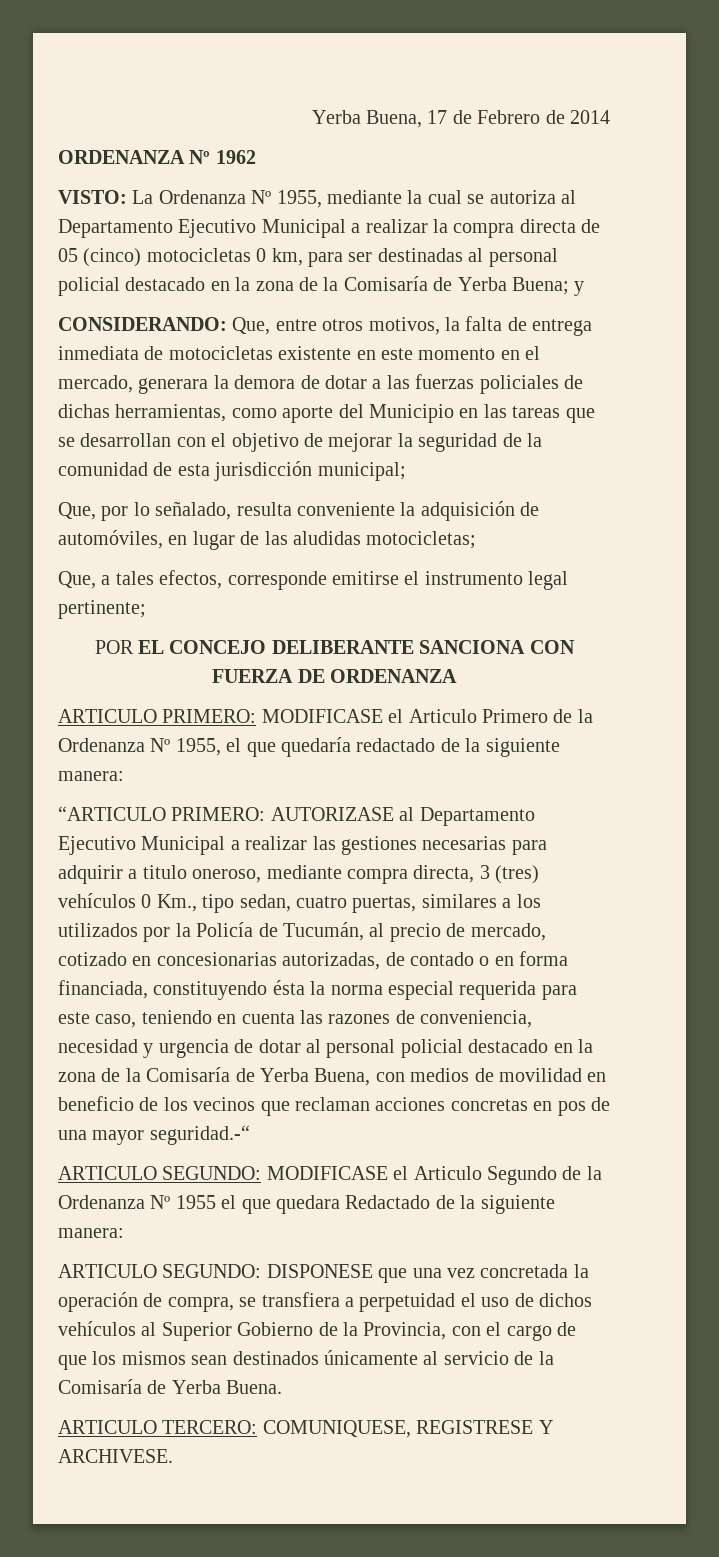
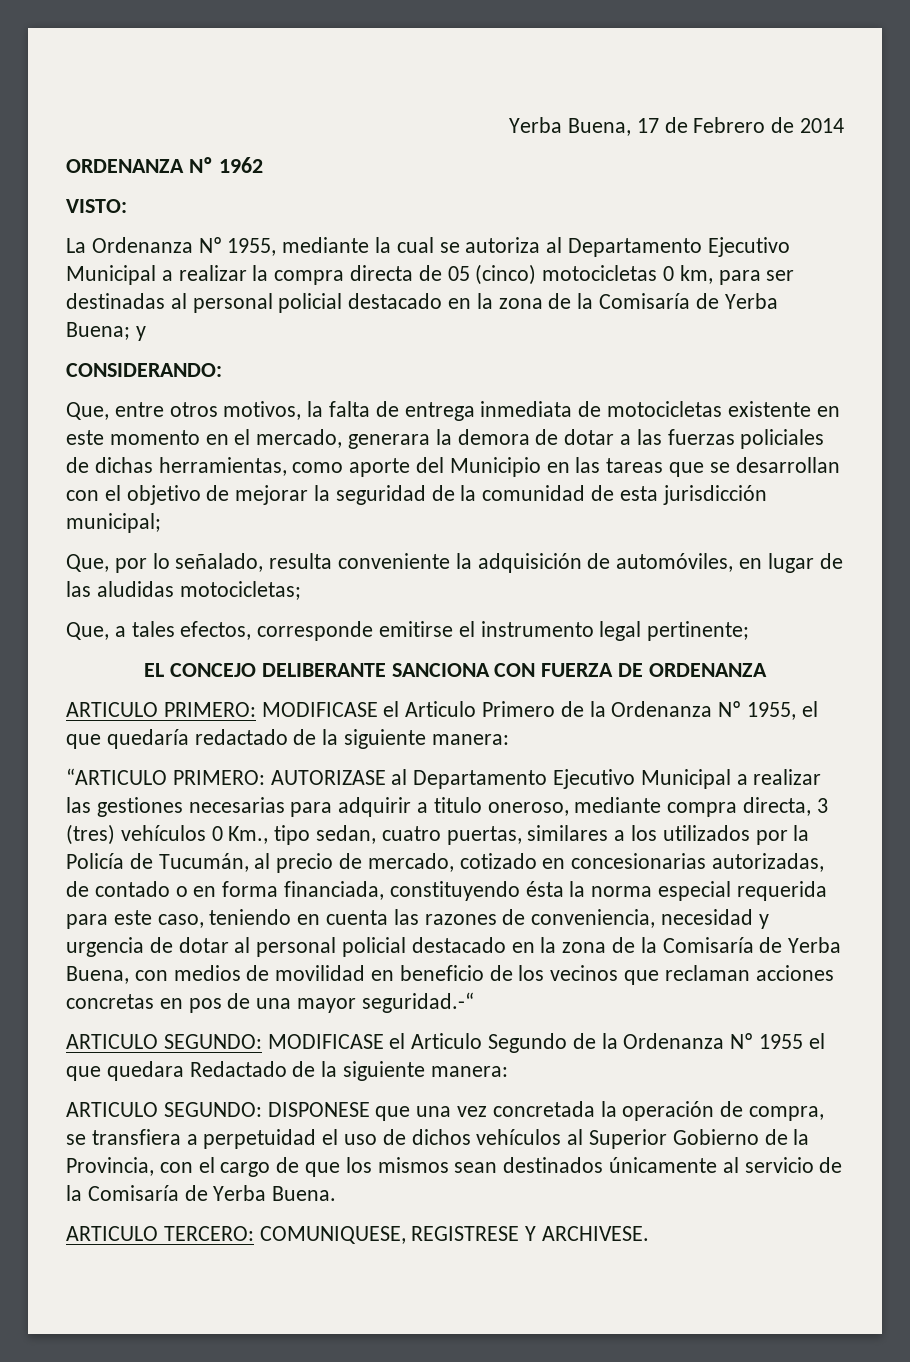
- VISTO: La Ordenanza Nº 1955, mediante la cual se autoriza al Departamento Ejecutivo Municipal a realizar la compra directa de 05 (cinco) motocicletas 0 km, para ser destinadas al personal policial destacado en la zona de la Comisaría de Yerba Buena; y
+ VISTO:
+ La Ordenanza Nº 1955, mediante la cual se autoriza al Departamento Ejecutivo Municipal a realizar la compra directa de 05 (cinco) motocicletas 0 km, para ser destinadas al personal policial destacado en la zona de la Comisaría de Yerba Buena; y
- CONSIDERANDO: Que, entre otros motivos, la falta de entrega inmediata de motocicletas existente en este momento en el mercado, generara la demora de dotar a las fuerzas policiales de dichas herramientas, como aporte del Municipio en las tareas que se desarrollan con el objetivo de mejorar la seguridad de la comunidad de esta jurisdicción municipal;
+ CONSIDERANDO:
+ Que, entre otros motivos, la falta de entrega inmediata de motocicletas existente en este momento en el mercado, generara la demora de dotar a las fuerzas policiales de dichas herramientas, como aporte del Municipio en las tareas que se desarrollan con el objetivo de mejorar la seguridad de la comunidad de esta jurisdicción municipal;
- POR EL CONCEJO DELIBERANTE SANCIONA CON FUERZA DE ORDENANZA
+ EL CONCEJO DELIBERANTE SANCIONA CON FUERZA DE ORDENANZA

